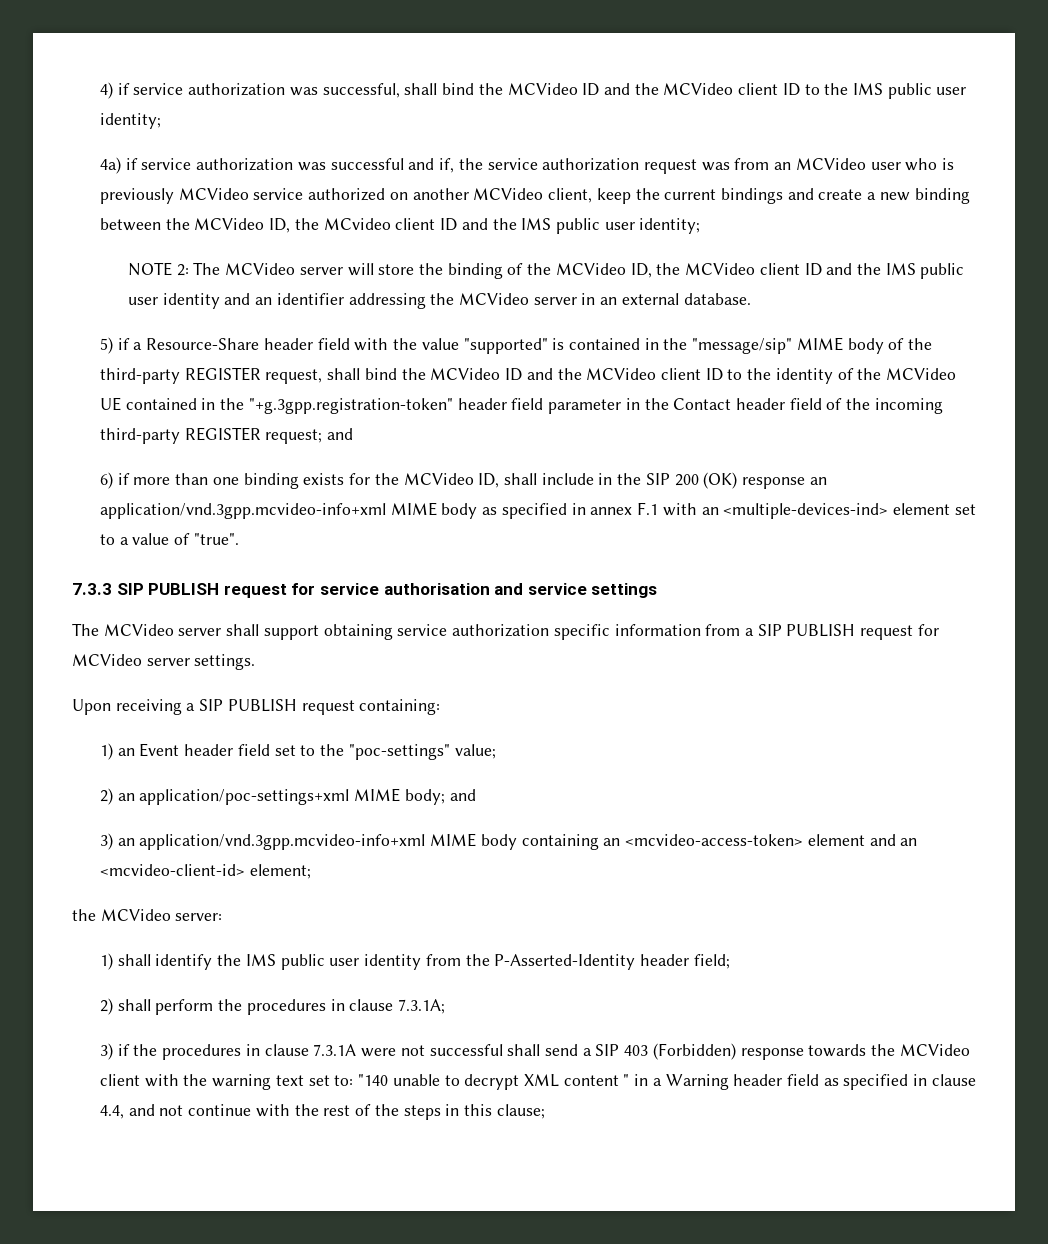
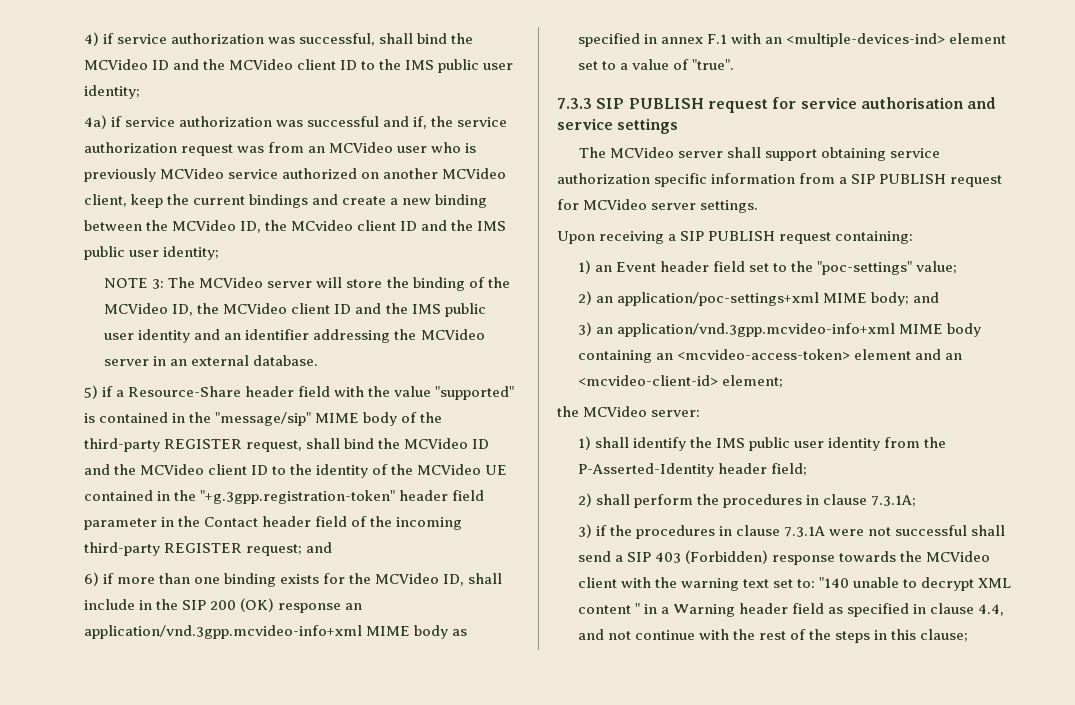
- NOTE 2: The MCVideo server will store the binding of the MCVideo ID, the MCVideo client ID and the IMS public user identity and an identifier addressing the MCVideo server in an external database.
+ NOTE 3: The MCVideo server will store the binding of the MCVideo ID, the MCVideo client ID and the IMS public user identity and an identifier addressing the MCVideo server in an external database.

